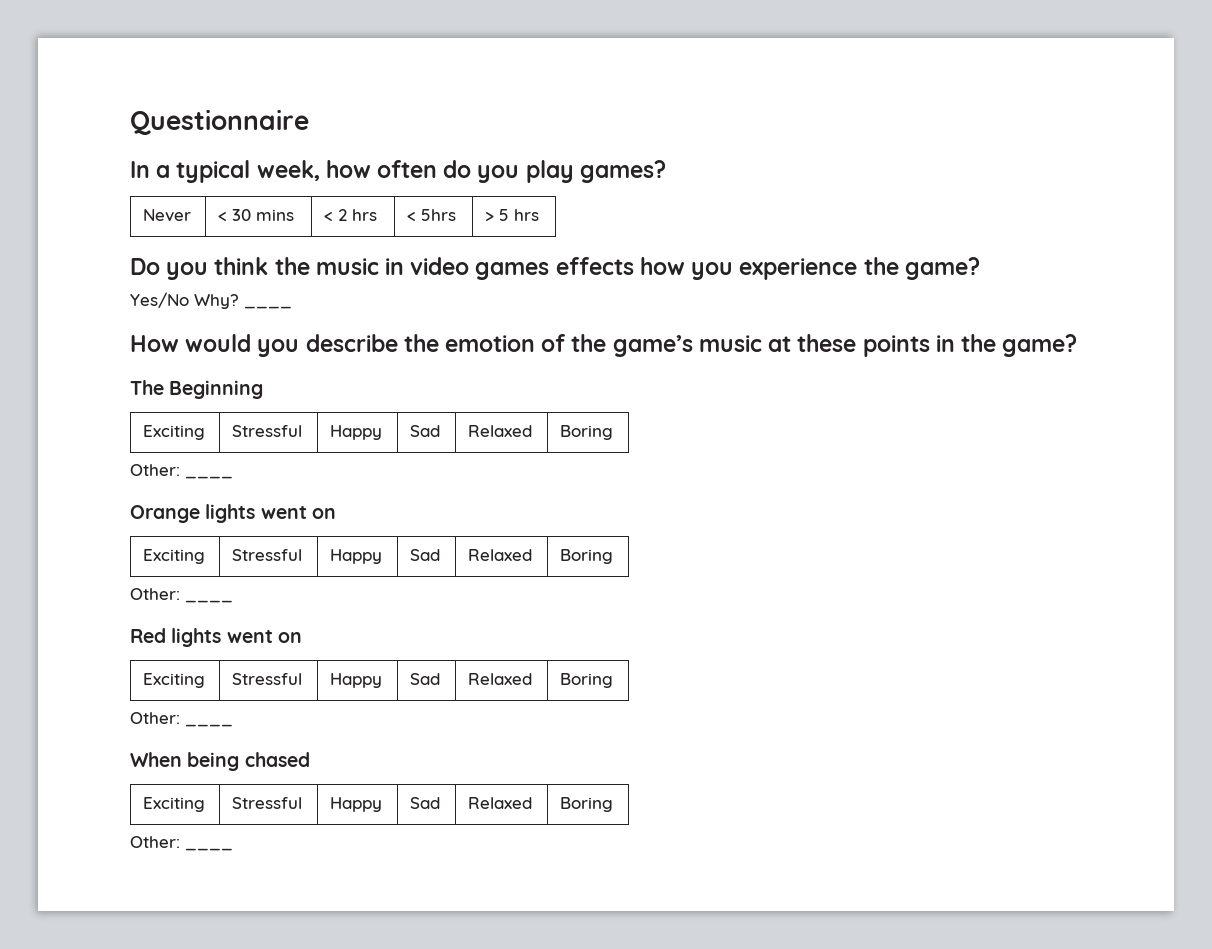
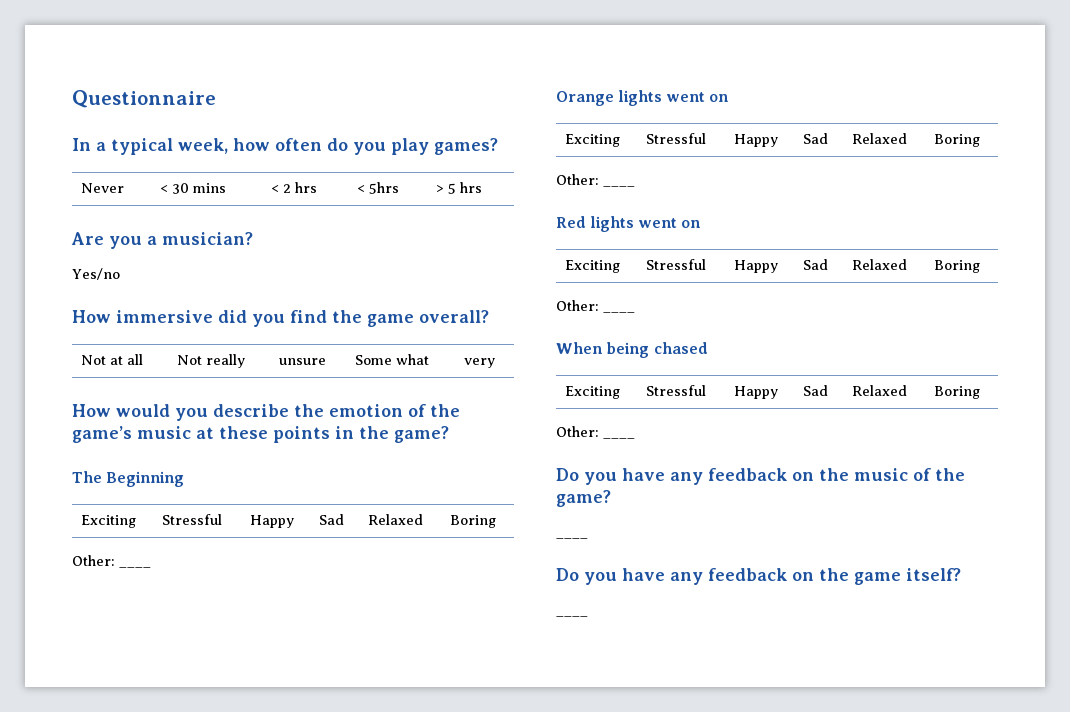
- Do you think the music in video games effects how you experience the game?
- Yes/No Why? ____
+ Are you a musician?
+ Yes/no
+ How immersive did you find the game overall?
+ Not at all | Not really | unsure | Some what | very
+ Do you have any feedback on the music of the game?
+ ____
+ Do you have any feedback on the game itself?
+ ____

